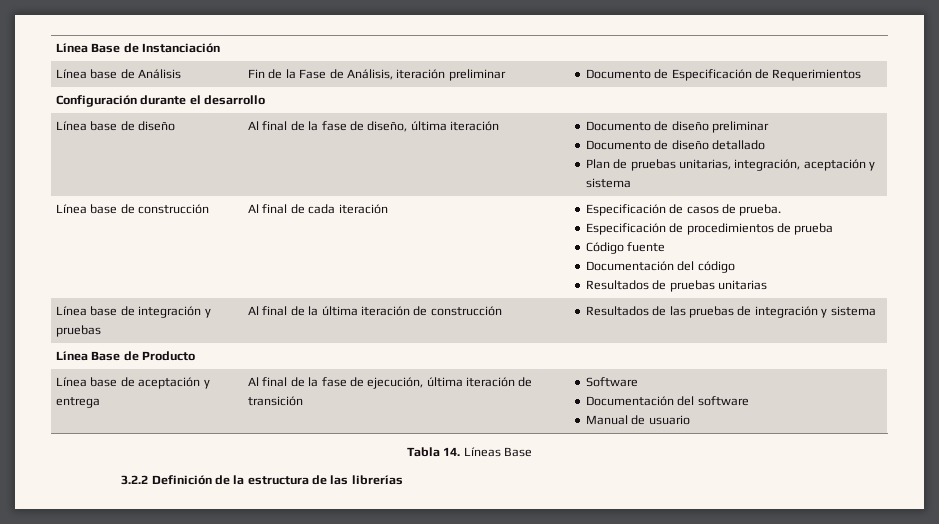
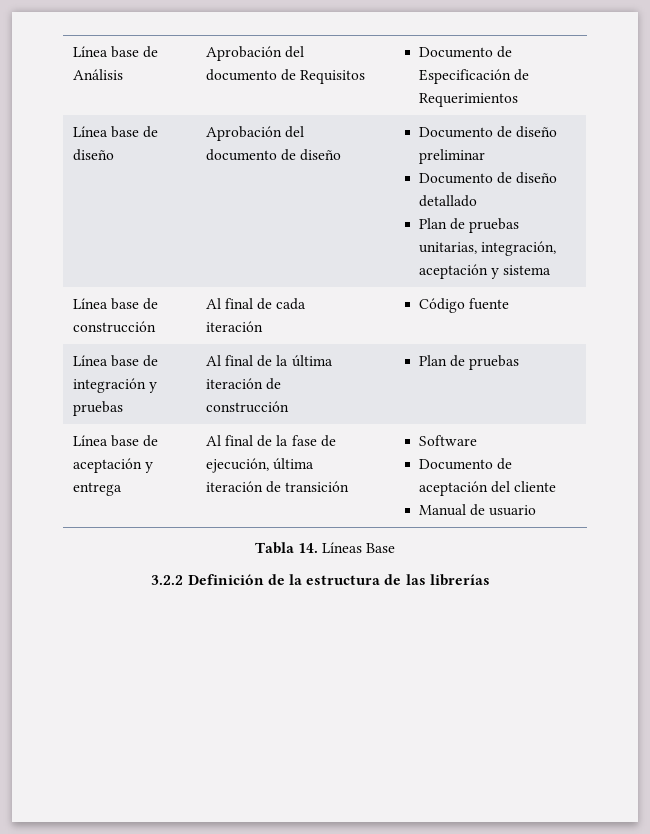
- Línea Base de Instanciación
- Línea base de Análisis | Fin de la Fase de Análisis, iteración preliminar | Documento de Especificación de Requerimientos
+ Línea base de Análisis | Aprobación del documento de Requisitos | Documento de Especificación de Requerimientos
- Configuración durante el desarrollo
- Línea base de diseño | Al final de la fase de diseño, última iteración | Documento de diseño preliminar
+ Línea base de diseño | Aprobación del documento de diseño | Documento de diseño preliminar
- Línea base de construcción | Al final de cada iteración | Especificación de casos de prueba.
- Especificación de procedimientos de prueba
- Código fuente
- Documentación del código
- Resultados de pruebas unitarias
+ Línea base de construcción | Al final de cada iteración | Código fuente
- Línea base de integración y pruebas | Al final de la última iteración de construcción | Resultados de las pruebas de integración y sistema
- Línea Base de Producto
+ Línea base de integración y pruebas | Al final de la última iteración de construcción | Plan de pruebas
  Línea base de aceptación y entrega | Al final de la fase de ejecución, última iteración de transición | Software
- Documentación del software
+ Documento de aceptación del cliente

